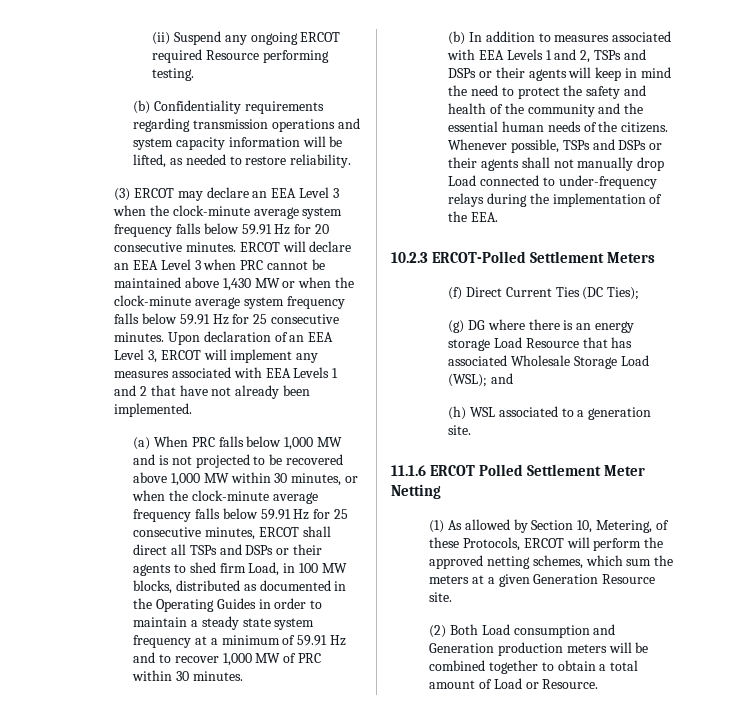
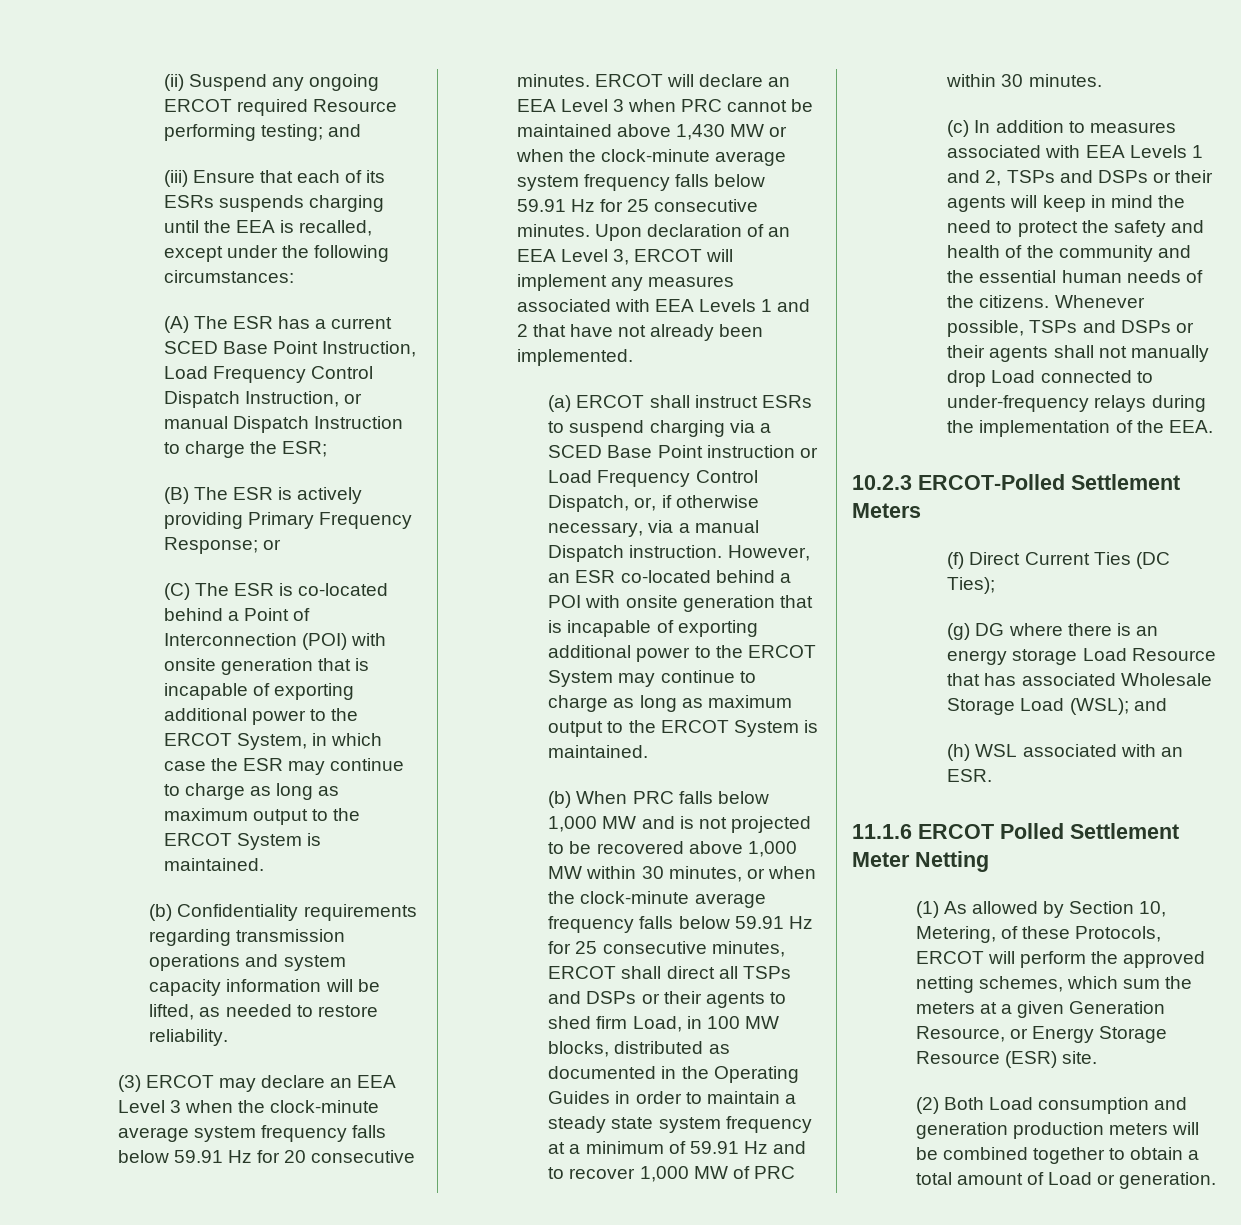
- (ii) Suspend any ongoing ERCOT required Resource performing testing.
+ (ii) Suspend any ongoing ERCOT required Resource performing testing; and
+ (iii) Ensure that each of its ESRs suspends charging until the EEA is recalled, except under the following circumstances:
+ (A) The ESR has a current SCED Base Point Instruction, Load Frequency Control Dispatch Instruction, or manual Dispatch Instruction to charge the ESR;
+ (B) The ESR is actively providing Primary Frequency Response; or
+ (C) The ESR is co-located behind a Point of Interconnection (POI) with onsite generation that is incapable of exporting additional power to the ERCOT System, in which case the ESR may continue to charge as long as maximum output to the ERCOT System is maintained.
- (a) When PRC falls below 1,000 MW and is not projected to be recovered above 1,000 MW within 30 minutes, or when the clock-minute average frequency falls below 59.91 Hz for 25 consecutive minutes, ERCOT shall direct all TSPs and DSPs or their agents to shed firm Load, in 100 MW blocks, distributed as documented in the Operating Guides in order to maintain a steady state system frequency at a minimum of 59.91 Hz and to recover 1,000 MW of PRC within 30 minutes.
+ (a) ERCOT shall instruct ESRs to suspend charging via a SCED Base Point instruction or Load Frequency Control Dispatch, or, if otherwise necessary, via a manual Dispatch instruction. However, an ESR co-located behind a POI with onsite generation that is incapable of exporting additional power to the ERCOT System may continue to charge as long as maximum output to the ERCOT System is maintained.
+ (b) When PRC falls below 1,000 MW and is not projected to be recovered above 1,000 MW within 30 minutes, or when the clock-minute average frequency falls below 59.91 Hz for 25 consecutive minutes, ERCOT shall direct all TSPs and DSPs or their agents to shed firm Load, in 100 MW blocks, distributed as documented in the Operating Guides in order to maintain a steady state system frequency at a minimum of 59.91 Hz and to recover 1,000 MW of PRC within 30 minutes.
- (b) In addition to measures associated with EEA Levels 1 and 2, TSPs and DSPs or their agents will keep in mind the need to protect the safety and health of the community and the essential human needs of the citizens.
+ (c) In addition to measures associated with EEA Levels 1 and 2, TSPs and DSPs or their agents will keep in mind the need to protect the safety and health of the community and the essential human needs of the citizens.
- (h) WSL associated to a generation site.
+ (h) WSL associated with an ESR.
- (1) As allowed by Section 10, Metering, of these Protocols, ERCOT will perform the approved netting schemes, which sum the meters at a given Generation Resource site.
+ (1) As allowed by Section 10, Metering, of these Protocols, ERCOT will perform the approved netting schemes, which sum the meters at a given Generation Resource, or Energy Storage Resource (ESR) site.
- (2) Both Load consumption and Generation production meters will be combined together to obtain a total amount of Load or Resource.
+ (2) Both Load consumption and generation production meters will be combined together to obtain a total amount of Load or generation.

